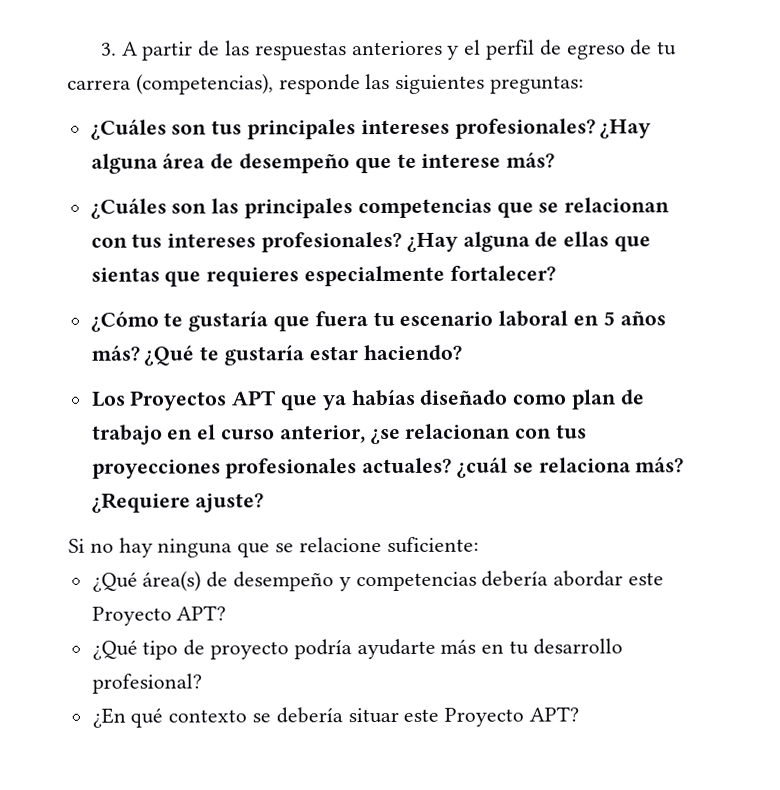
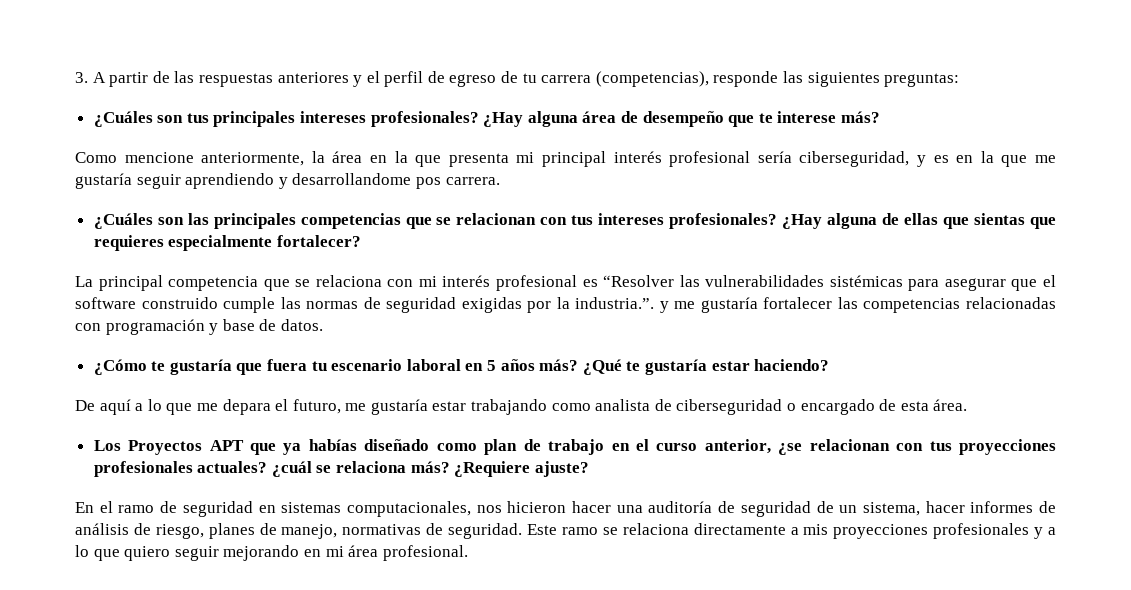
+ Como mencione anteriormente, la área en la que presenta mi principal interés profesional sería ciberseguridad, y es en la que me gustaría seguir aprendiendo y desarrollandome pos carrera.
+ La principal competencia que se relaciona con mi interés profesional es “Resolver las vulnerabilidades sistémicas para asegurar que el software construido cumple las normas de seguridad exigidas por la industria.”. y me gustaría fortalecer las competencias relacionadas con programación y base de datos.
+ De aquí a lo que me depara el futuro, me gustaría estar trabajando como analista de ciberseguridad o encargado de esta área.
- Si no hay ninguna que se relacione suficiente:
- ¿Qué área(s) de desempeño y competencias debería abordar este Proyecto APT?
- ¿Qué tipo de proyecto podría ayudarte más en tu desarrollo profesional?
- ¿En qué contexto se debería situar este Proyecto APT?
+ En el ramo de seguridad en sistemas computacionales, nos hicieron hacer una auditoría de seguridad de un sistema, hacer informes de análisis de riesgo, planes de manejo, normativas de seguridad. Este ramo se relaciona directamente a mis proyecciones profesionales y a lo que quiero seguir mejorando en mi área profesional.

